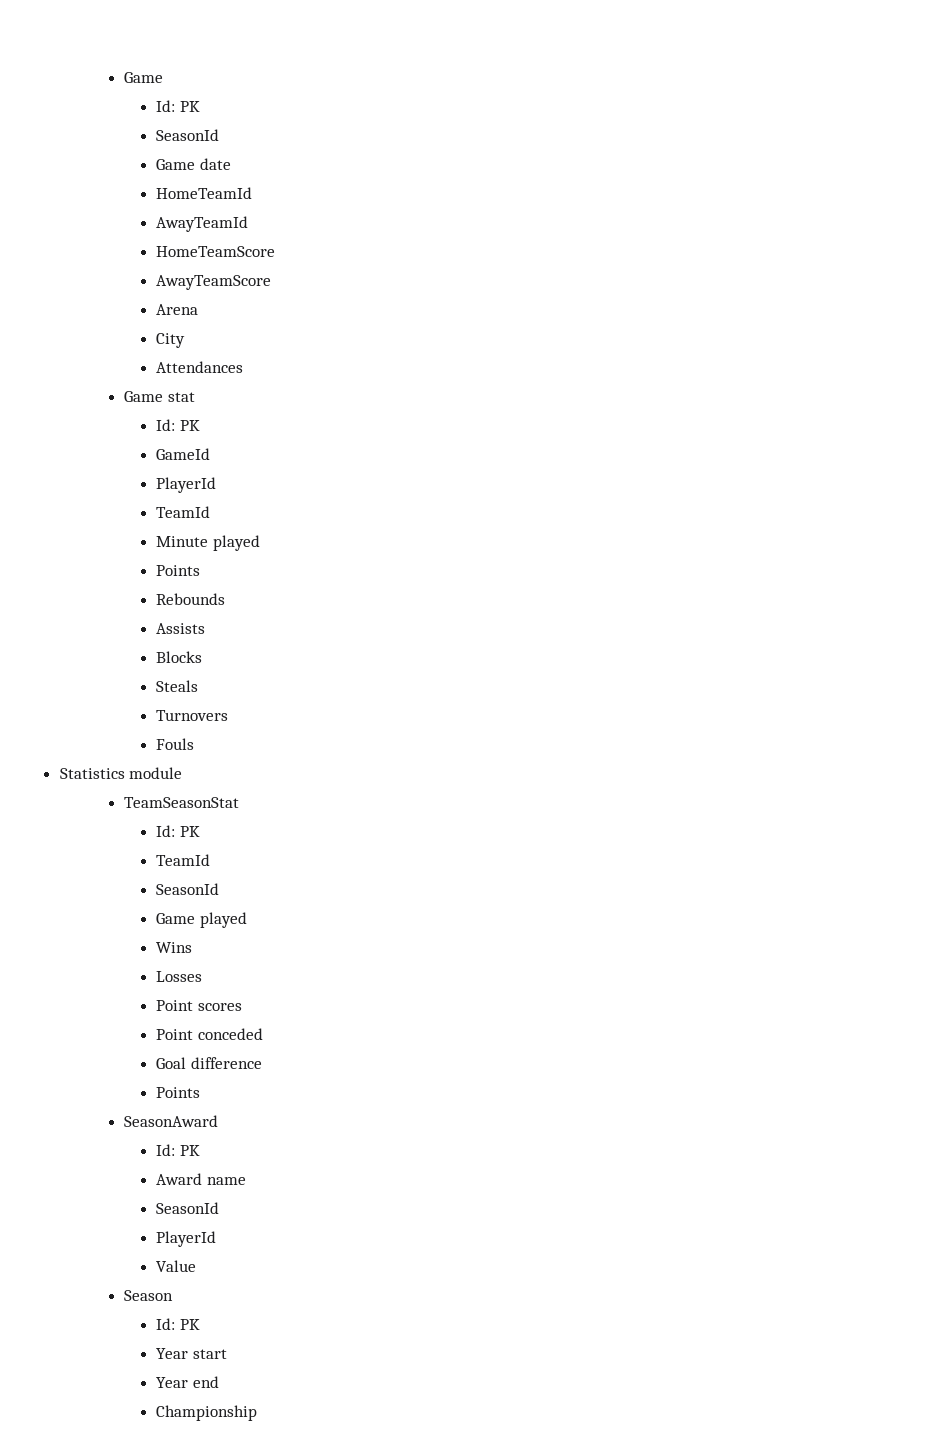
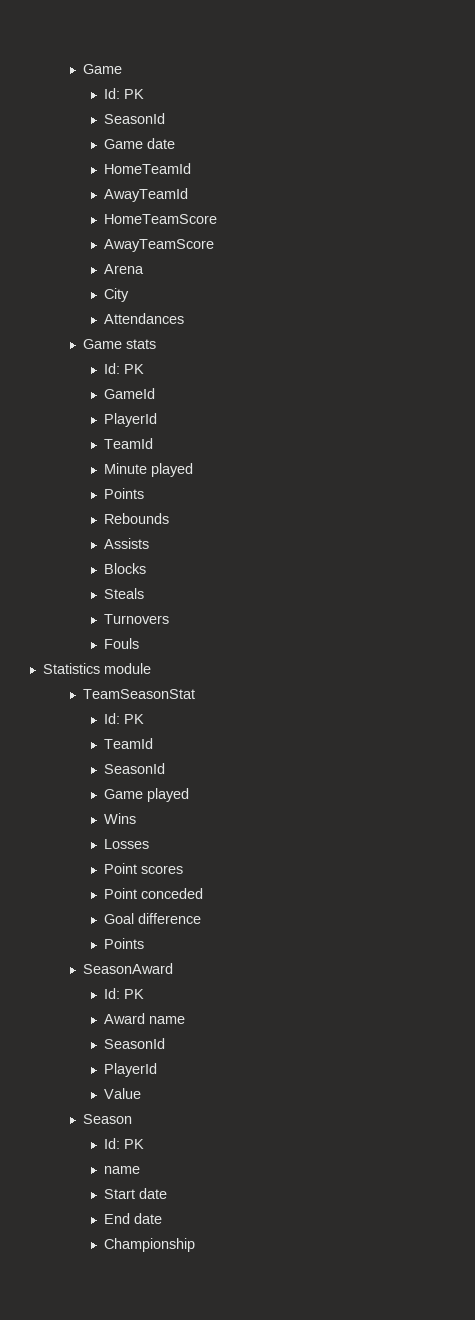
- Game stat
+ Game stats
  Season
  Id: PK
- Year start
- Year end
+ name
+ Start date
+ End date

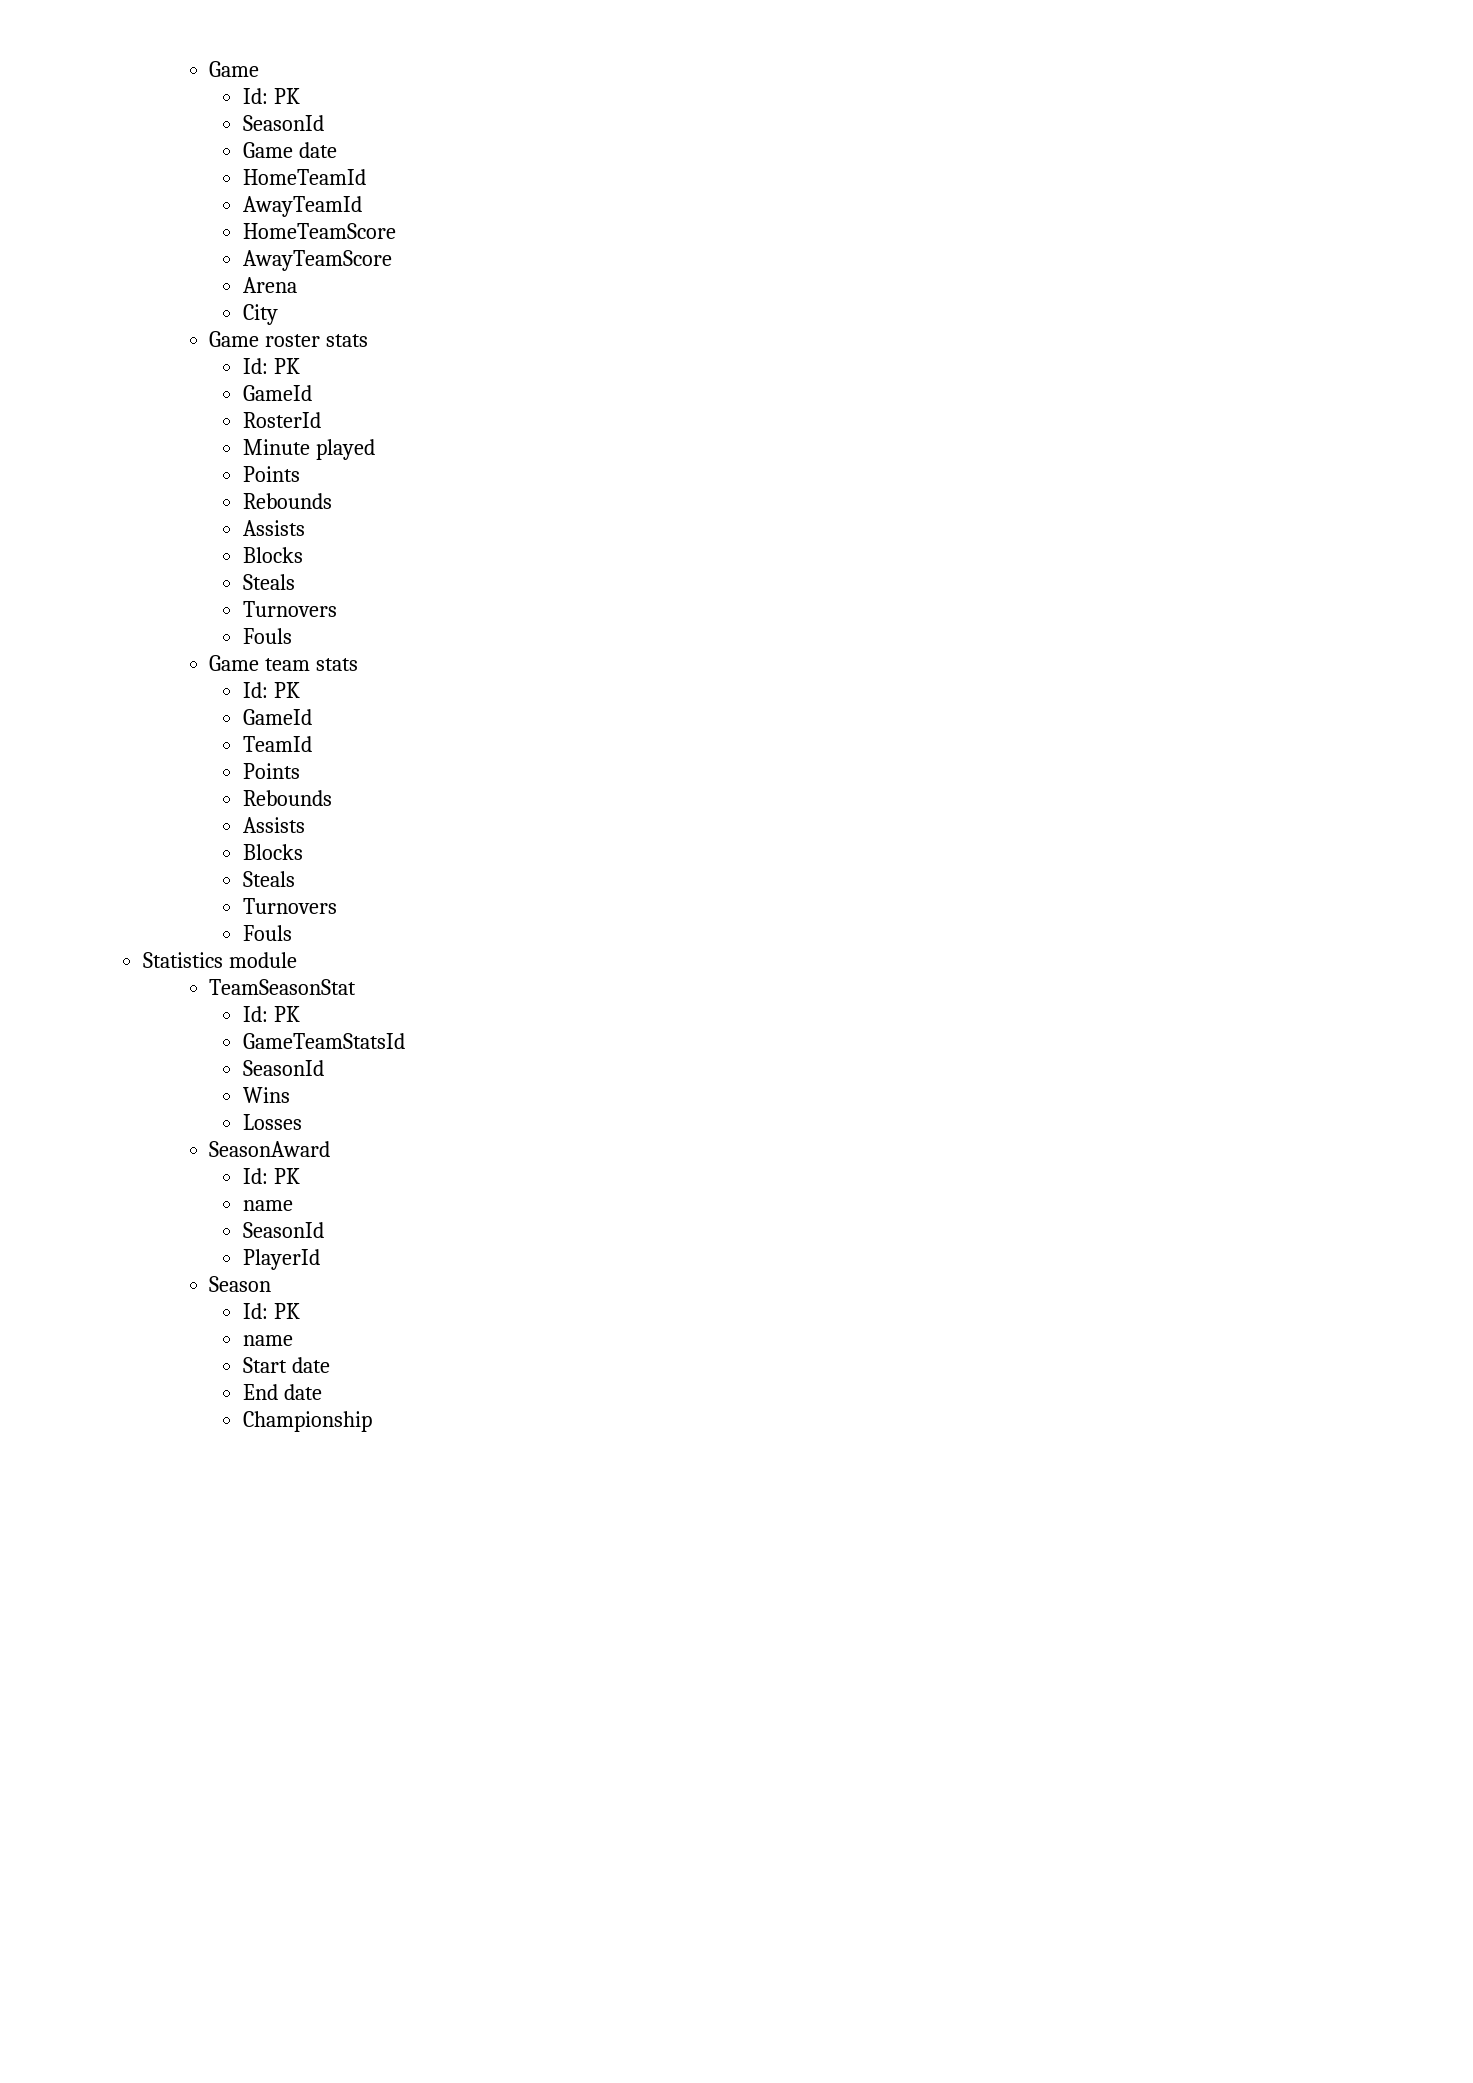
- Attendances
- Game stats
+ Game roster stats
  Id: PK
  GameId
- PlayerId
- TeamId
+ RosterId
+ Game team stats
+ Id: PK
+ GameId
+ TeamId
+ Points
+ Rebounds
+ Assists
+ Blocks
+ Steals
+ Turnovers
+ Fouls
  TeamSeasonStat
  Id: PK
- TeamId
+ GameTeamStatsId
  SeasonId
- Game played
- Point scores
- Point conceded
- Goal difference
- Points
  SeasonAward
  Id: PK
- Award name
+ name
- Value

